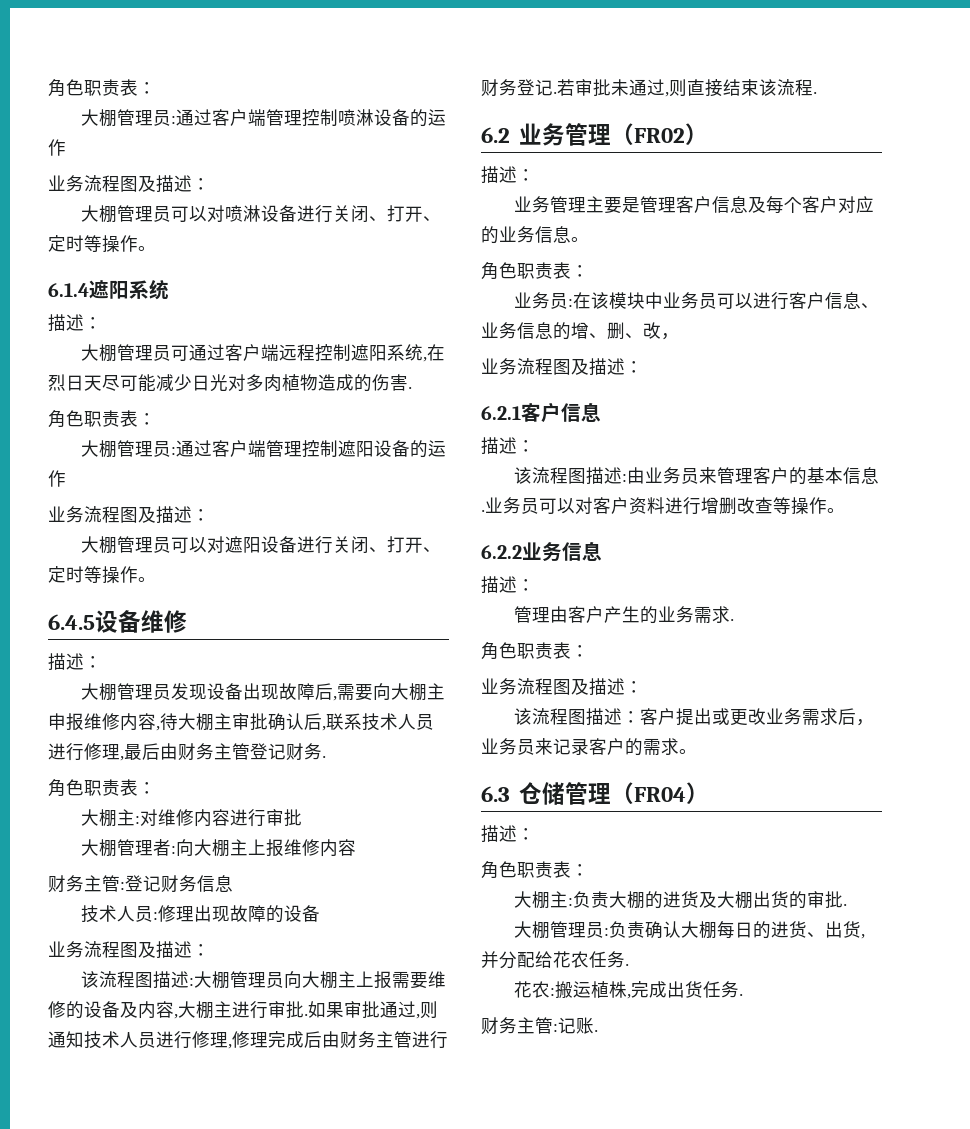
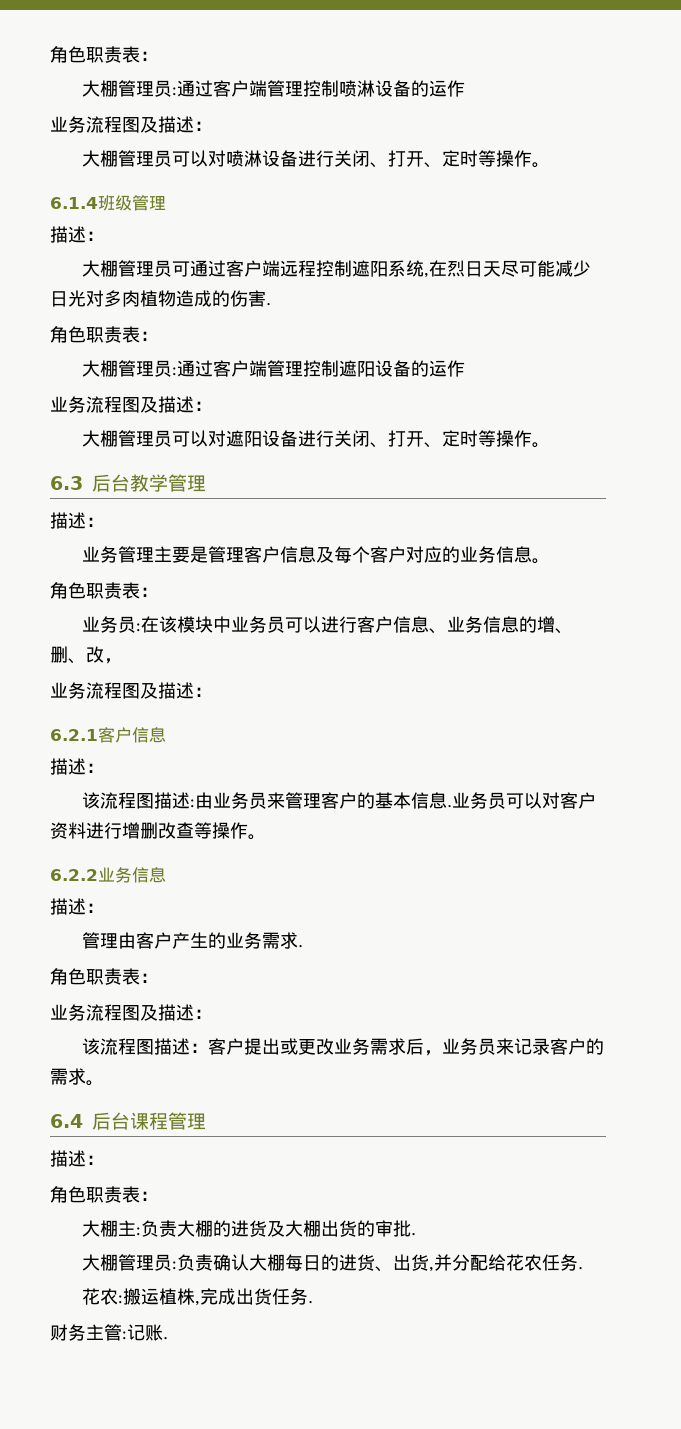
- 6.1.4遮阳系统
+ 6.1.4班级管理
- 6.4.5设备维修
- 描述：
- 大棚管理员发现设备出现故障后,需要向大棚主申报维修内容,待大棚主审批确认后,联系技术人员进行修理,最后由财务主管登记财务.
- 角色职责表：
- 大棚主:对维修内容进行审批
- 大棚管理者:向大棚主上报维修内容
- 财务主管:登记财务信息
- 技术人员:修理出现故障的设备
- 业务流程图及描述：
- 该流程图描述:大棚管理员向大棚主上报需要维修的设备及内容,大棚主进行审批.如果审批通过,则通知技术人员进行修理,修理完成后由财务主管进行财务登记.若审批未通过,则直接结束该流程.
- 6.2业务管理（FR02）
+ 6.3后台教学管理
- 6.3仓储管理（FR04）
+ 6.4后台课程管理

